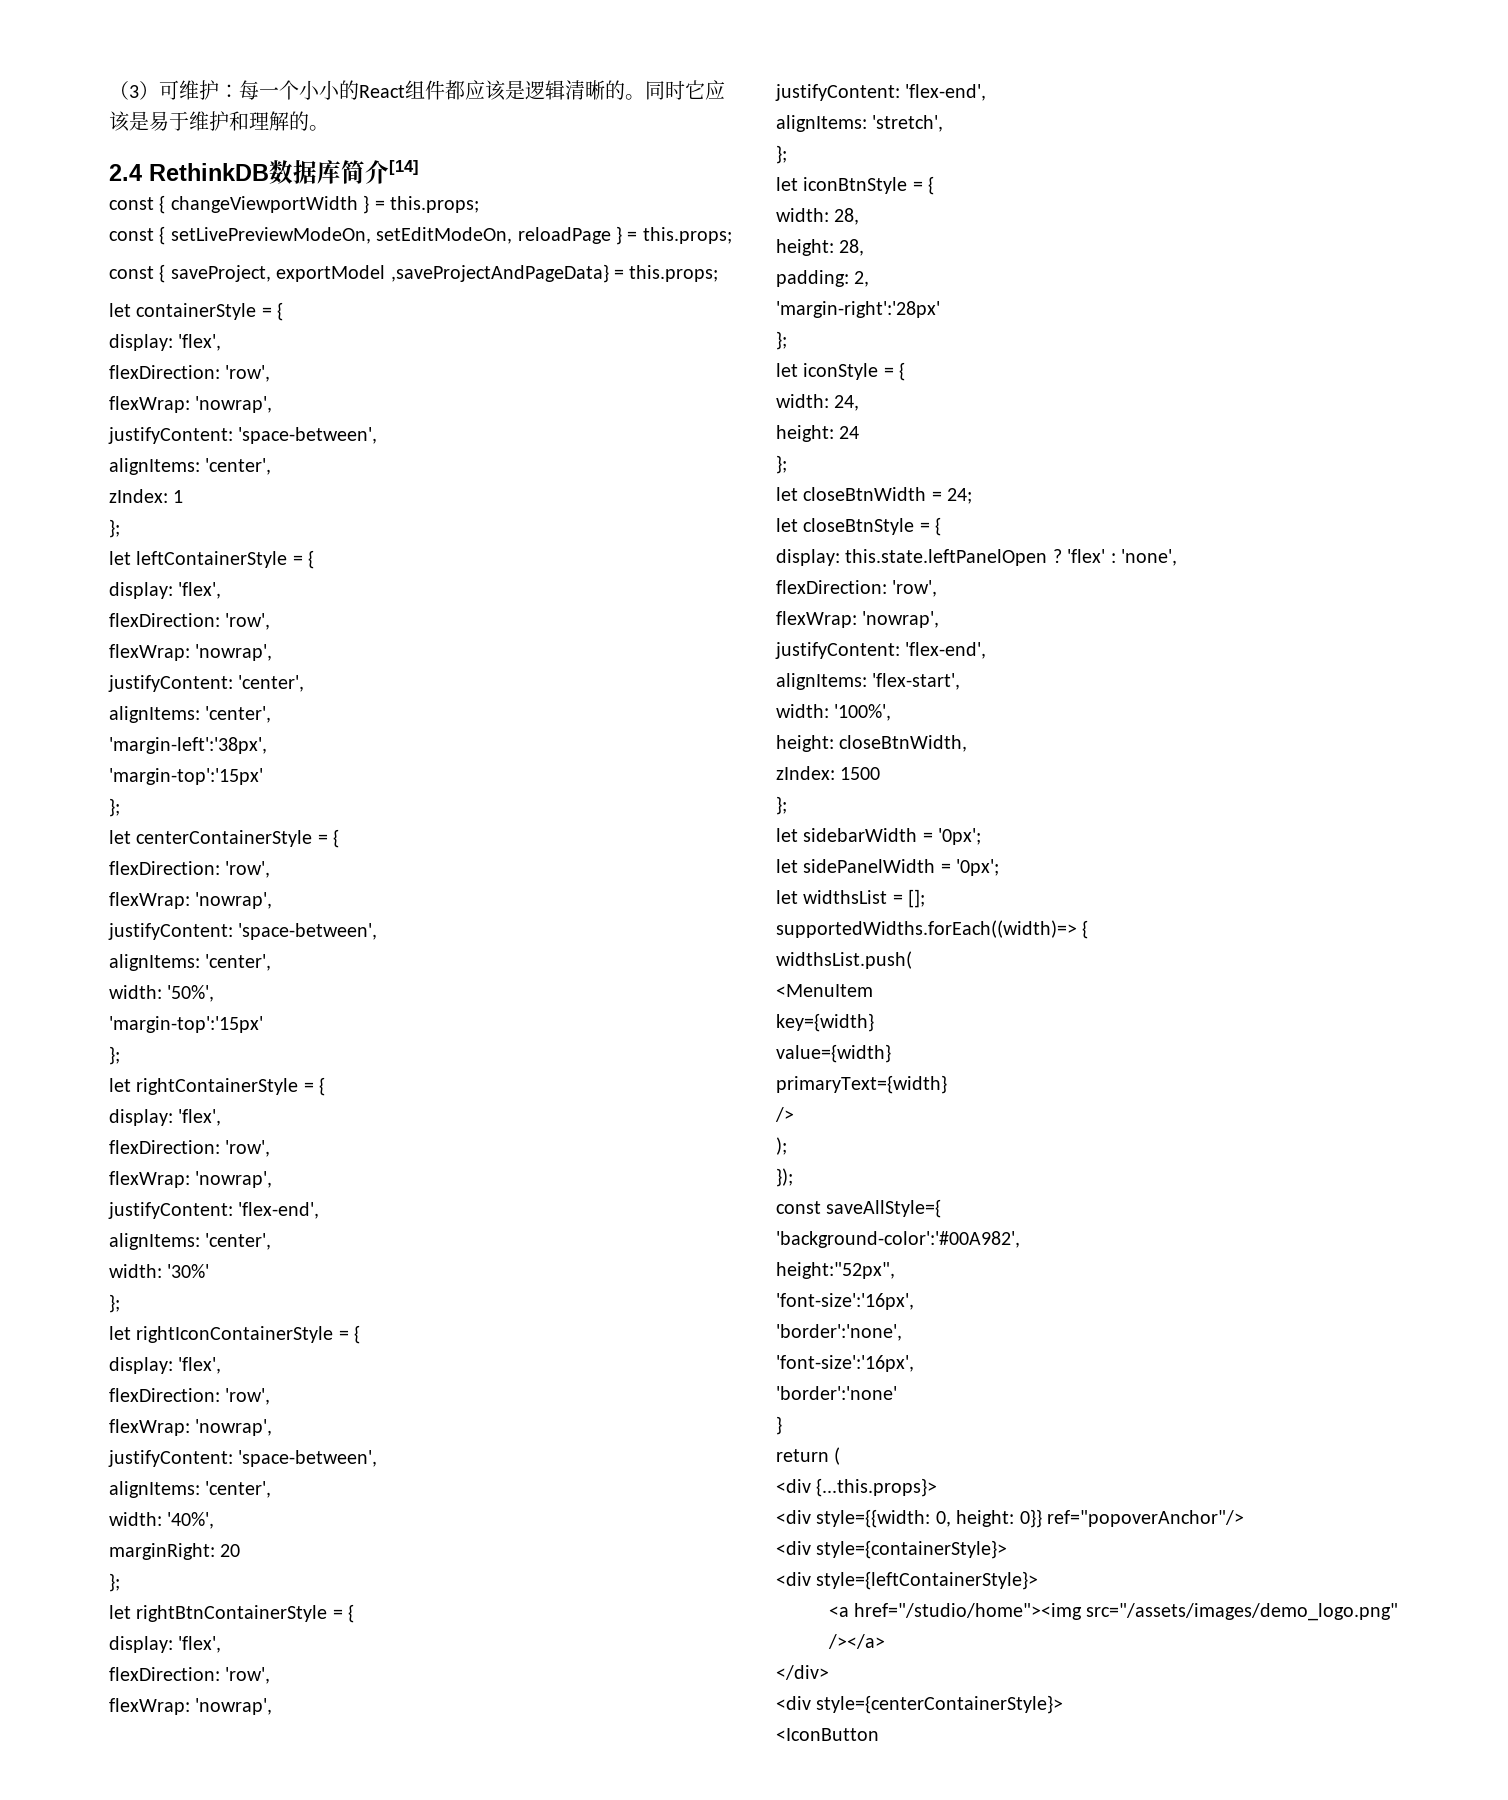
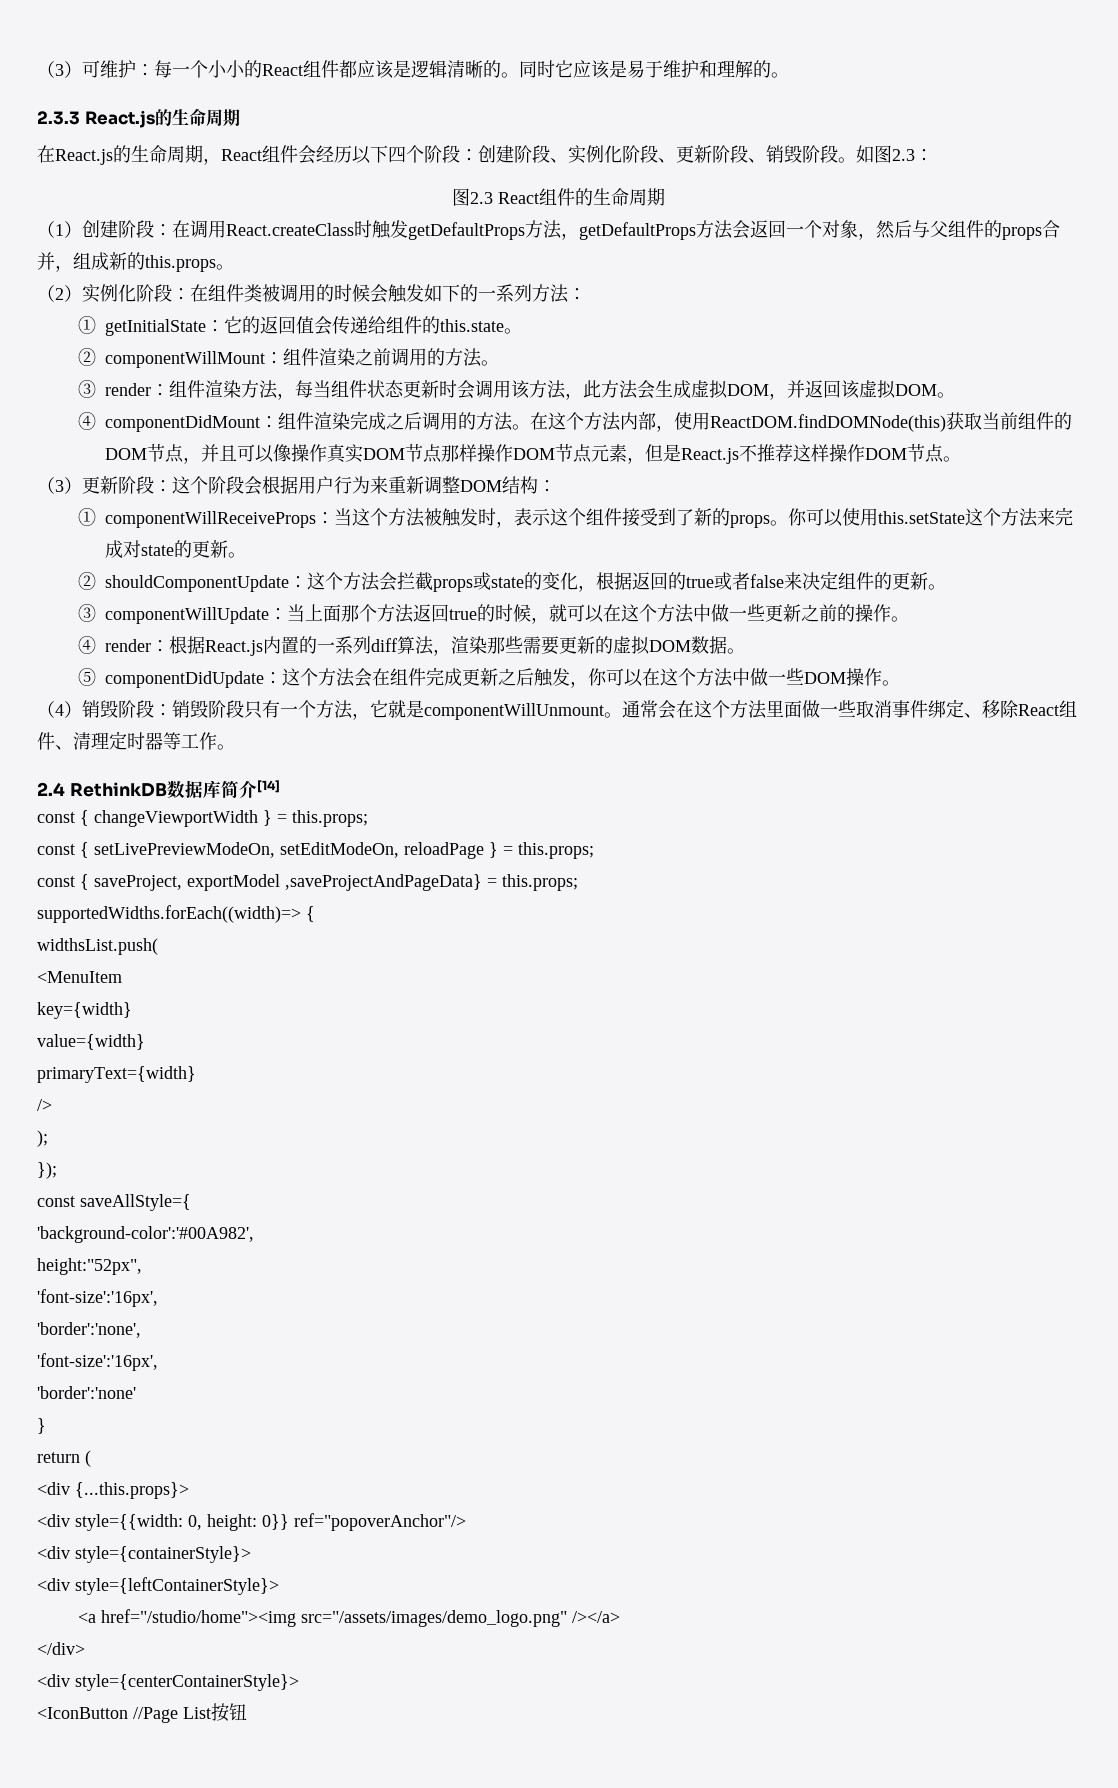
+ 2.3.3 React.js的生命周期
+ 在React.js的生命周期，React组件会经历以下四个阶段：创建阶段、实例化阶段、更新阶段、销毁阶段。如图2.3：
+ 图2.3 React组件的生命周期
+ （1）创建阶段：在调用React.createClass时触发getDefaultProps方法，getDefaultProps方法会返回一个对象，然后与父组件的props合并，组成新的this.props。
+ （2）实例化阶段：在组件类被调用的时候会触发如下的一系列方法：
+ ① getInitialState：它的返回值会传递给组件的this.state。
+ ② componentWillMount：组件渲染之前调用的方法。
+ ③ render：组件渲染方法，每当组件状态更新时会调用该方法，此方法会生成虚拟DOM，并返回该虚拟DOM。
+ ④ componentDidMount：组件渲染完成之后调用的方法。在这个方法内部，使用ReactDOM.findDOMNode(this)获取当前组件的DOM节点，并且可以像操作真实DOM节点那样操作DOM节点元素，但是React.js不推荐这样操作DOM节点。
+ （3）更新阶段：这个阶段会根据用户行为来重新调整DOM结构：
+ ① componentWillReceiveProps：当这个方法被触发时，表示这个组件接受到了新的props。你可以使用this.setState这个方法来完成对state的更新。
+ ② shouldComponentUpdate：这个方法会拦截props或state的变化，根据返回的true或者false来决定组件的更新。
+ ③ componentWillUpdate：当上面那个方法返回true的时候，就可以在这个方法中做一些更新之前的操作。
+ ④ render：根据React.js内置的一系列diff算法，渲染那些需要更新的虚拟DOM数据。
+ ⑤ componentDidUpdate：这个方法会在组件完成更新之后触发，你可以在这个方法中做一些DOM操作。
+ （4）销毁阶段：销毁阶段只有一个方法，它就是componentWillUnmount。通常会在这个方法里面做一些取消事件绑定、移除React组件、清理定时器等工作。
- let containerStyle = {
- display: 'flex',
- flexDirection: 'row',
- flexWrap: 'nowrap',
- justifyContent: 'space-between',
- alignItems: 'center',
- zIndex: 1
- };
- let leftContainerStyle = {
- display: 'flex',
- flexDirection: 'row',
- flexWrap: 'nowrap',
- justifyContent: 'center',
- alignItems: 'center',
- 'margin-left':'38px',
- 'margin-top':'15px'
- };
- let centerContainerStyle = {
- flexDirection: 'row',
- flexWrap: 'nowrap',
- justifyContent: 'space-between',
- alignItems: 'center',
- width: '50%',
- 'margin-top':'15px'
- };
- let rightContainerStyle = {
- display: 'flex',
- flexDirection: 'row',
- flexWrap: 'nowrap',
- justifyContent: 'flex-end',
- alignItems: 'center',
- width: '30%'
- };
- let rightIconContainerStyle = {
- display: 'flex',
- flexDirection: 'row',
- flexWrap: 'nowrap',
- justifyContent: 'space-between',
- alignItems: 'center',
- width: '40%',
- marginRight: 20
- };
- let rightBtnContainerStyle = {
- display: 'flex',
- flexDirection: 'row',
- flexWrap: 'nowrap',
- justifyContent: 'flex-end',
- alignItems: 'stretch',
- };
- let iconBtnStyle = {
- width: 28,
- height: 28,
- padding: 2,
- 'margin-right':'28px'
- };
- let iconStyle = {
- width: 24,
- height: 24
- };
- let closeBtnWidth = 24;
- let closeBtnStyle = {
- display: this.state.leftPanelOpen ? 'flex' : 'none',
- flexDirection: 'row',
- flexWrap: 'nowrap',
- justifyContent: 'flex-end',
- alignItems: 'flex-start',
- width: '100%',
- height: closeBtnWidth,
- zIndex: 1500
- };
- let sidebarWidth = '0px';
- let sidePanelWidth = '0px';
- let widthsList = [];
- <IconButton
+ <IconButton //Page List按钮

